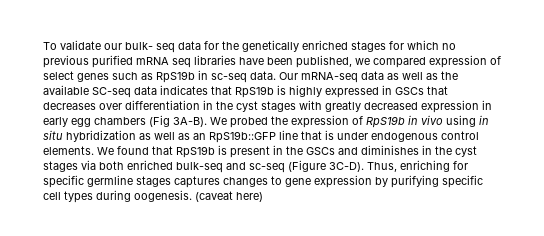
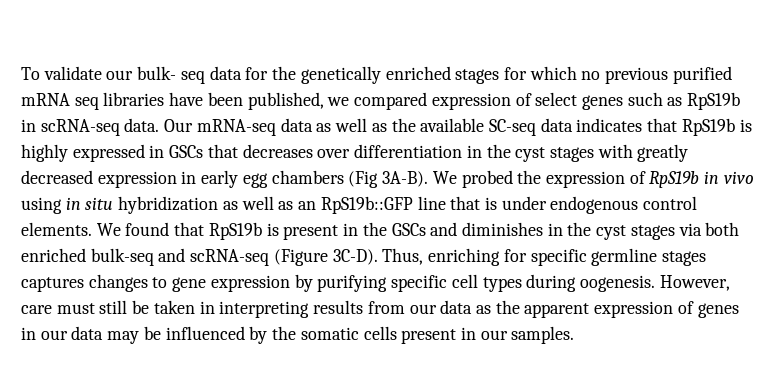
- To validate our bulk- seq data for the genetically enriched stages for which no previous purified mRNA seq libraries have been published, we compared expression of select genes such as RpS19b in sc-seq data.
+ To validate our bulk- seq data for the genetically enriched stages for which no previous purified mRNA seq libraries have been published, we compared expression of select genes such as RpS19b in scRNA-seq data.
- We found that RpS19b is present in the GSCs and diminishes in the cyst stages via both enriched bulk-seq and sc-seq (Figure 3C-D).
+ We found that RpS19b is present in the GSCs and diminishes in the cyst stages via both enriched bulk-seq and scRNA-seq (Figure 3C-D).
- (caveat here)
+ However, care must still be taken in interpreting results from our data as the apparent expression of genes in our data may be influenced by the somatic cells present in our samples.

